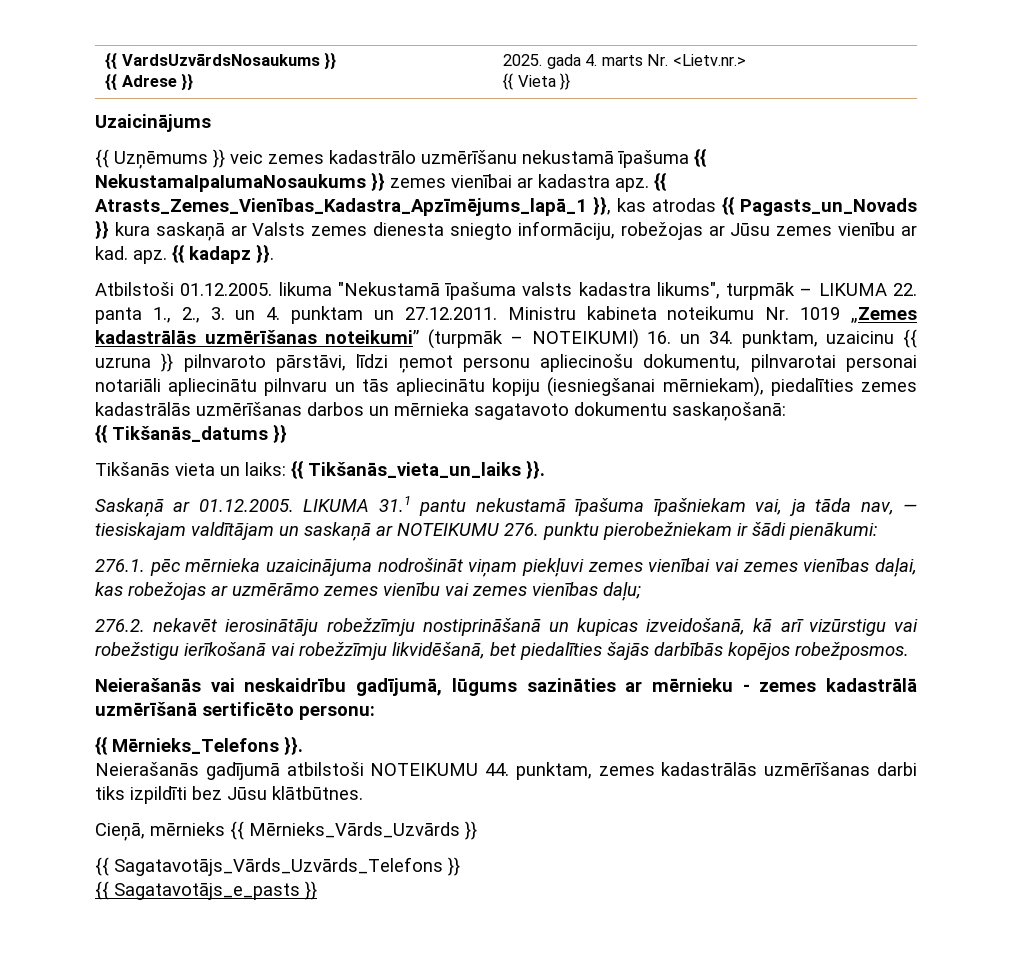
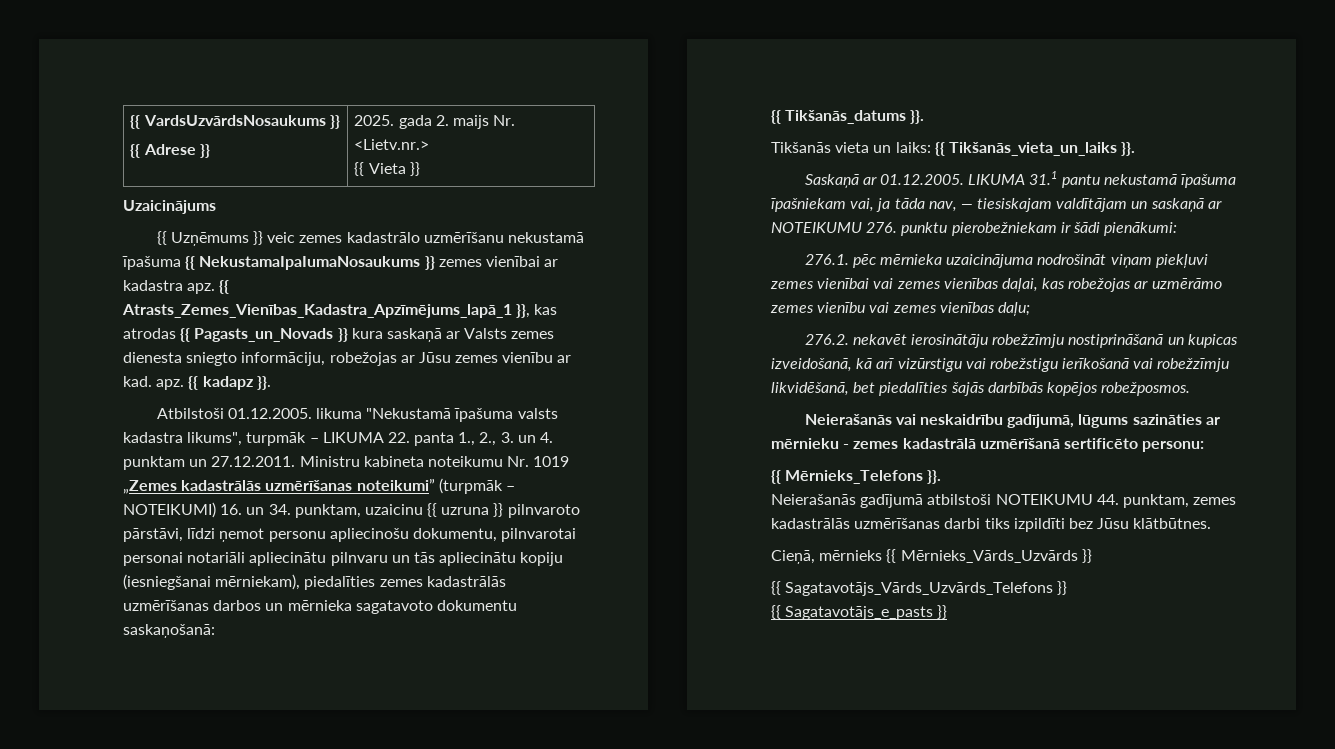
  {{ VardsUzvārdsNosaukums }}
- {{ Adrese }} | 2025. gada 4. marts Nr. <Lietv.nr.>
+ {{ Adrese }} | 2025. gada 2. maijs Nr. <Lietv.nr.>
- {{ Tikšanās_datums }}
+ {{ Tikšanās_datums }}.

